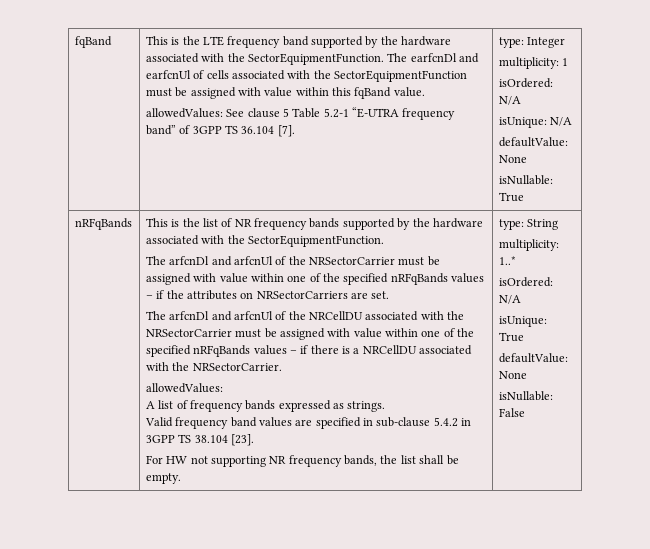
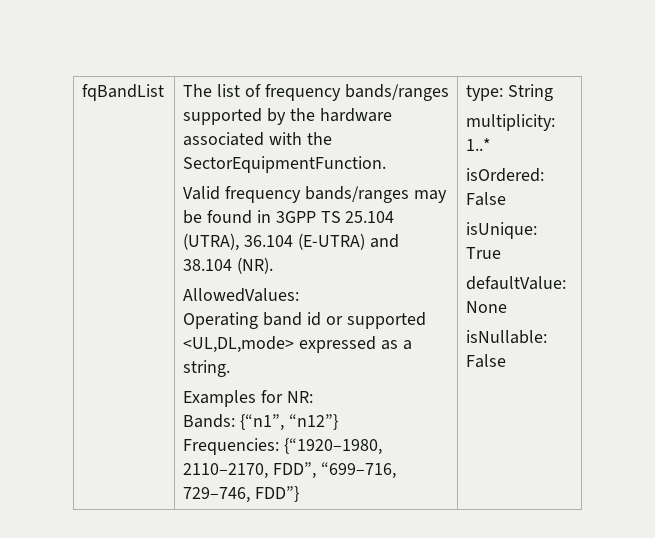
- fqBand | This is the LTE frequency band supported by the hardware associated with the SectorEquipmentFunction. The earfcnDl and earfcnUl of cells associated with the SectorEquipmentFunction must be assigned with value within this fqBand value.
- allowedValues: See clause 5 Table 5.2-1 “E-UTRA frequency band” of 3GPP TS 36.104 [7]. | type: Integer
- multiplicity: 1
- isOrdered: N/A
- isUnique: N/A
- defaultValue: None
- isNullable: True
- nRFqBands | This is the list of NR frequency bands supported by the hardware associated with the SectorEquipmentFunction.
+ fqBandList | The list of frequency bands/ranges supported by the hardware associated with the SectorEquipmentFunction.
- The arfcnDl and arfcnUl of the NRSectorCarrier must be assigned with value within one of the specified nRFqBands values – if the attributes on NRSectorCarriers are set.
- The arfcnDl and arfcnUl of the NRCellDU associated with the NRSectorCarrier must be assigned with value within one of the specified nRFqBands values – if there is a NRCellDU associated with the NRSectorCarrier.
- allowedValues:
- A list of frequency bands expressed as strings.
- Valid frequency band values are specified in sub-clause 5.4.2 in 3GPP TS 38.104 [23].
- For HW not supporting NR frequency bands, the list shall be empty.
+ Valid frequency bands/ranges may be found in 3GPP TS 25.104 (UTRA), 36.104 (E-UTRA) and 38.104 (NR).
+ AllowedValues:
+ Operating band id or supported <UL,DL,mode> expressed as a string.
+ Examples for NR:
+ Bands: {“n1”, “n12”}
+ Frequencies: {“1920–1980, 2110–2170, FDD”, “699–716, 729–746, FDD”}
  multiplicity: 1..*
- isOrdered: N/A
+ isOrdered: False

